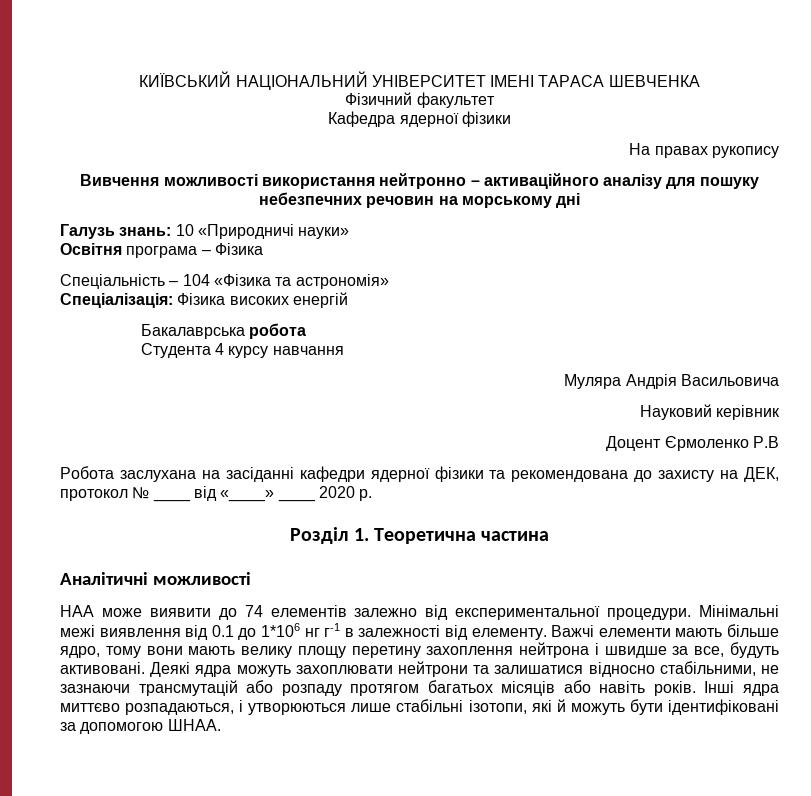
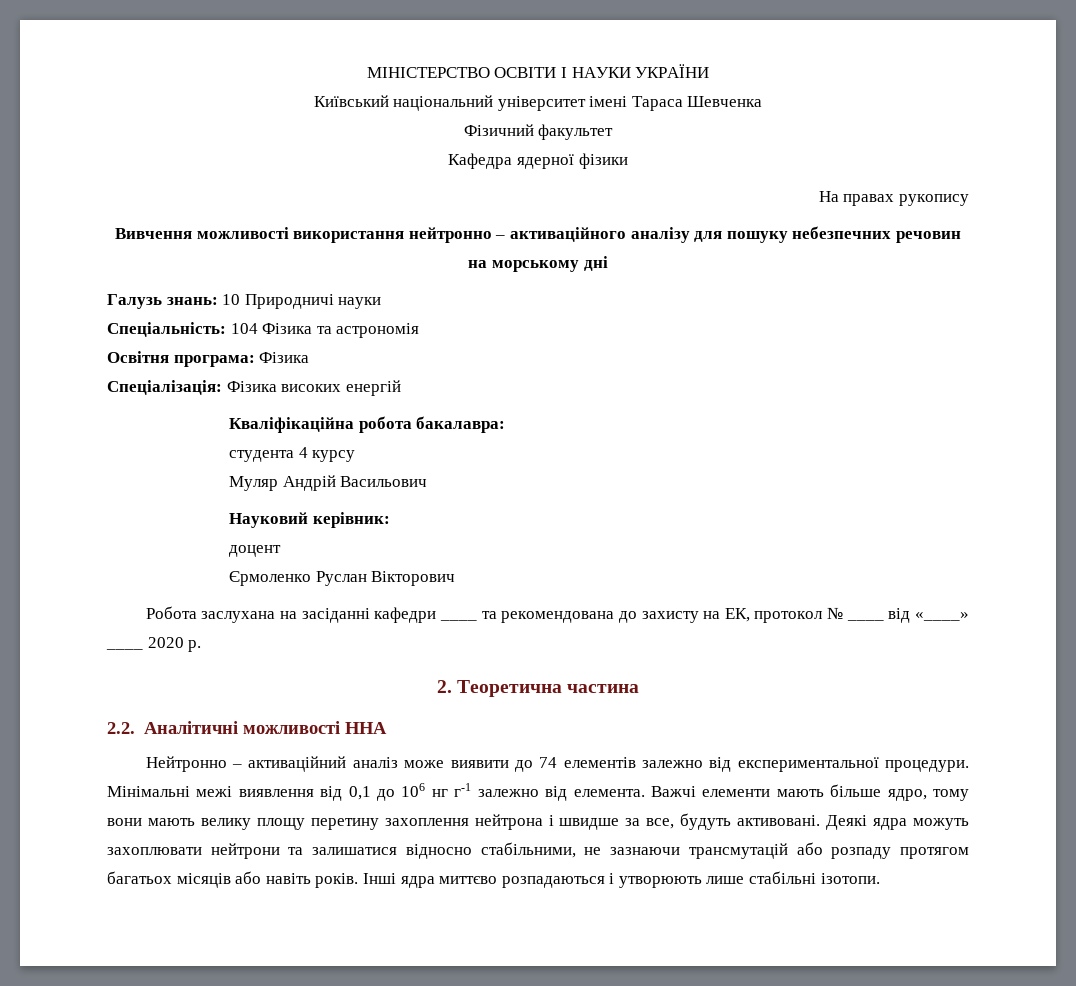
- КИЇВСЬКИЙ НАЦІОНАЛЬНИЙ УНІВЕРСИТЕТ ІМЕНІ ТАРАСА ШЕВЧЕНКА
+ МІНІСТЕРСТВО ОСВІТИ І НАУКИ УКРАЇНИ
+ Київський національний університет імені Тараса Шевченка
- Галузь знань: 10 «Природничі науки»
+ Галузь знань: 10 Природничі науки
+ Спеціальність: 104 Фізика та астрономія
- Освітня програма – Фізика
- Спеціальність – 104 «Фізика та астрономія»
+ Освітня програма: Фізика
- Бакалаврська робота
- Студента 4 курсу навчання
- Муляра Андрія Васильовича
- Науковий керівник
- Доцент Єрмоленко Р.В
+ Кваліфікаційна робота бакалавра:
+ студента 4 курсу
+ Муляр Андрій Васильович
+ Науковий керівник:
+ доцент
+ Єрмоленко Руслан Вікторович
- Робота заслухана на засіданні кафедри ядерної фізики та рекомендована до захисту на ДЕК, протокол № ____ від «____» ____ 2020 р.
+ Робота заслухана на засіданні кафедри ____ та рекомендована до захисту на ЕК, протокол № ____ від «____» ____ 2020 р.
- Розділ 1. Теоретична частина
+ 2. Теоретична частина
- Аналітичні можливості
- НАА може виявити до 74 елементів залежно від експериментальної процедури.
+ 2.2. Аналітичні можливості ННА
+ Нейтронно – активаційний аналіз може виявити до 74 елементів залежно від експериментальної процедури.
- Мінімальні межі виявлення від 0.1 до 1*106 нг г-1 в залежності від елементу.
+ Мінімальні межі виявлення від 0,1 до 106 нг г-1 залежно від елемента.
- Інші ядра миттєво розпадаються, і утворюються лише стабільні ізотопи, які й можуть бути ідентифіковані за допомогою ШНАА.
+ Інші ядра миттєво розпадаються і утворюють лише стабільні ізотопи.

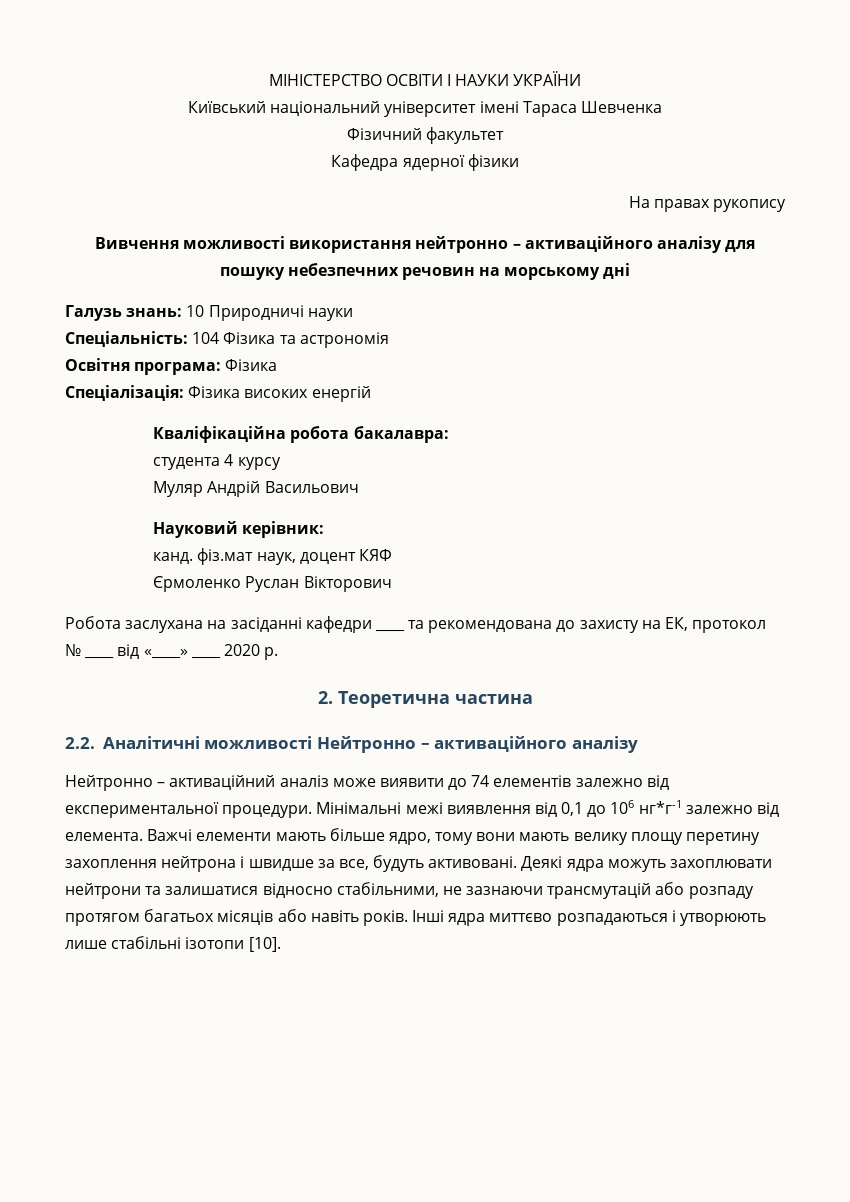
- доцент
+ канд. фіз.мат наук, доцент КЯФ
- 2.2. Аналітичні можливості ННА
+ 2.2. Аналітичні можливості Нейтронно – активаційного аналізу
- Мінімальні межі виявлення від 0,1 до 106 нг г-1 залежно від елемента.
+ Мінімальні межі виявлення від 0,1 до 106 нг*г-1 залежно від елемента.
- Інші ядра миттєво розпадаються і утворюють лише стабільні ізотопи.
+ Інші ядра миттєво розпадаються і утворюють лише стабільні ізотопи [10].

